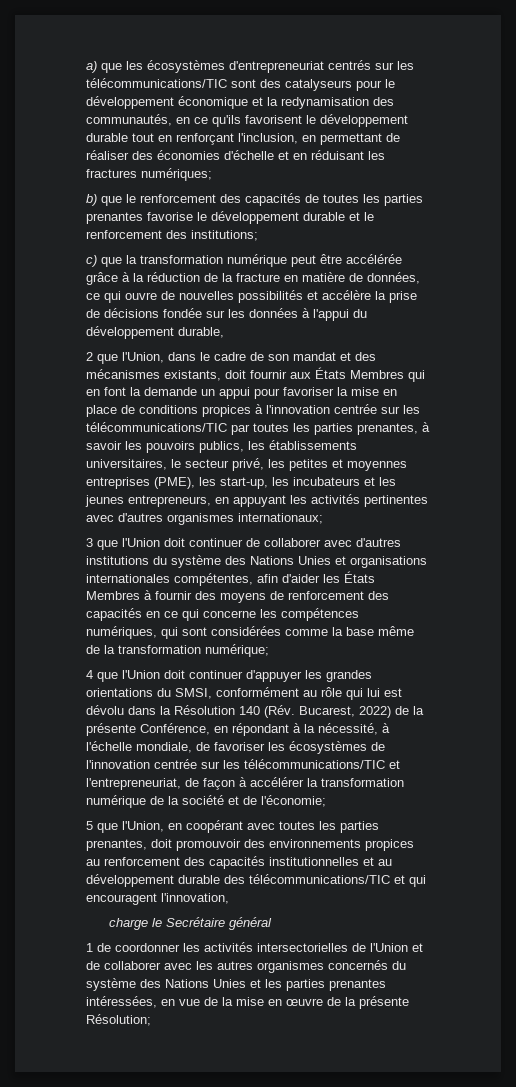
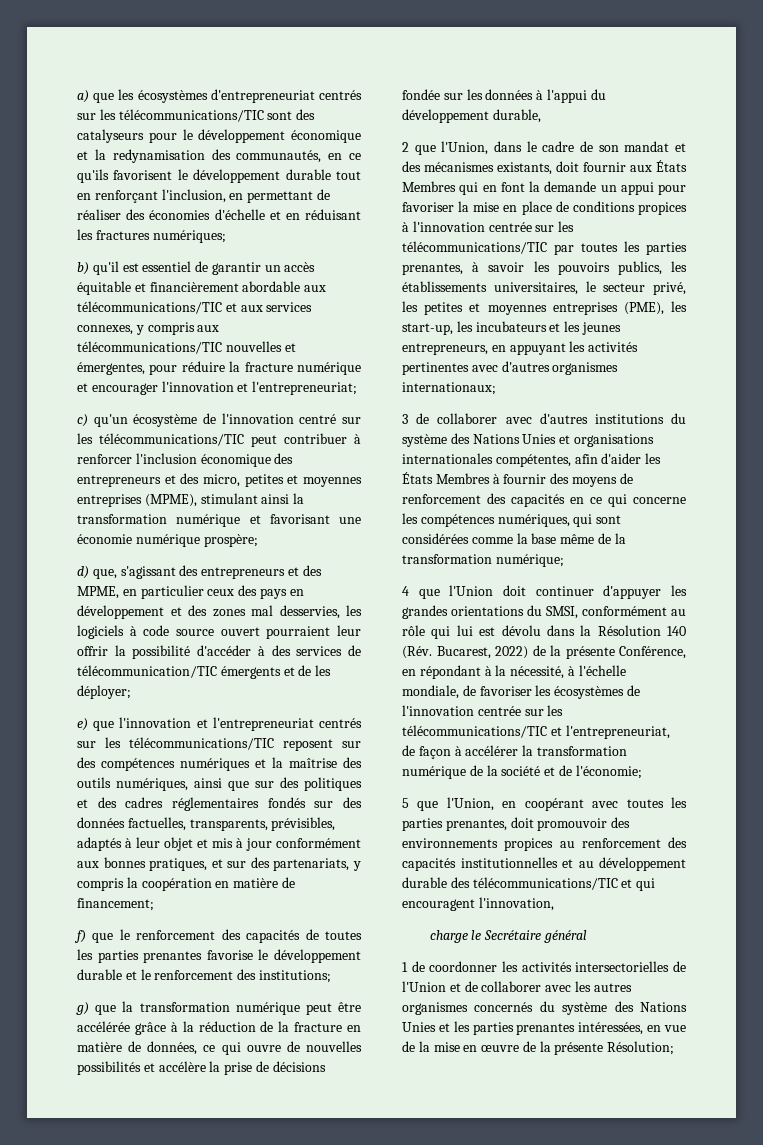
- b) que le renforcement des capacités de toutes les parties prenantes favorise le développement durable et le renforcement des institutions;
+ b) qu'il est essentiel de garantir un accès équitable et financièrement abordable aux télécommunications/TIC et aux services connexes, y compris aux télécommunications/TIC nouvelles et émergentes, pour réduire la fracture numérique et encourager l'innovation et l'entrepreneuriat;
+ c) qu'un écosystème de l'innovation centré sur les télécommunications/TIC peut contribuer à renforcer l'inclusion économique des entrepreneurs et des micro, petites et moyennes entreprises (MPME), stimulant ainsi la transformation numérique et favorisant une économie numérique prospère;
+ d) que, s'agissant des entrepreneurs et des MPME, en particulier ceux des pays en développement et des zones mal desservies, les logiciels à code source ouvert pourraient leur offrir la possibilité d'accéder à des services de télécommunication/TIC émergents et de les déployer;
+ e) que l'innovation et l'entrepreneuriat centrés sur les télécommunications/TIC reposent sur des compétences numériques et la maîtrise des outils numériques, ainsi que sur des politiques et des cadres réglementaires fondés sur des données factuelles, transparents, prévisibles, adaptés à leur objet et mis à jour conformément aux bonnes pratiques, et sur des partenariats, y compris la coopération en matière de financement;
+ f) que le renforcement des capacités de toutes les parties prenantes favorise le développement durable et le renforcement des institutions;
- c) que la transformation numérique peut être accélérée grâce à la réduction de la fracture en matière de données, ce qui ouvre de nouvelles possibilités et accélère la prise de décisions fondée sur les données à l'appui du développement durable,
+ g) que la transformation numérique peut être accélérée grâce à la réduction de la fracture en matière de données, ce qui ouvre de nouvelles possibilités et accélère la prise de décisions fondée sur les données à l'appui du développement durable,
- 3 que l'Union doit continuer de collaborer avec d'autres institutions du système des Nations Unies et organisations internationales compétentes, afin d'aider les États Membres à fournir des moyens de renforcement des capacités en ce qui concerne les compétences numériques, qui sont considérées comme la base même de la transformation numérique;
+ 3 de collaborer avec d'autres institutions du système des Nations Unies et organisations internationales compétentes, afin d'aider les États Membres à fournir des moyens de renforcement des capacités en ce qui concerne les compétences numériques, qui sont considérées comme la base même de la transformation numérique;

